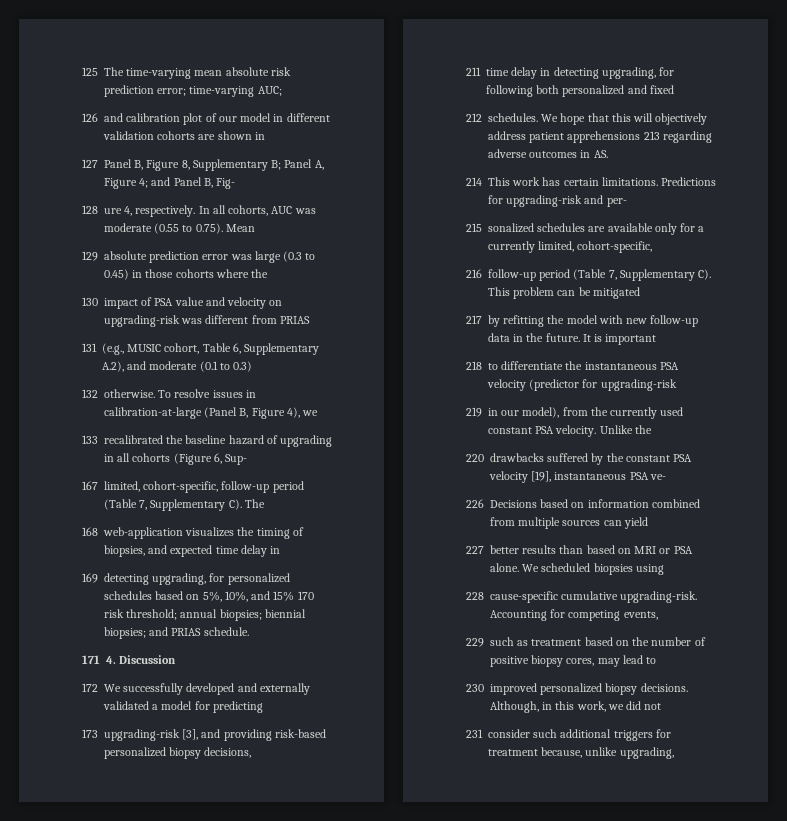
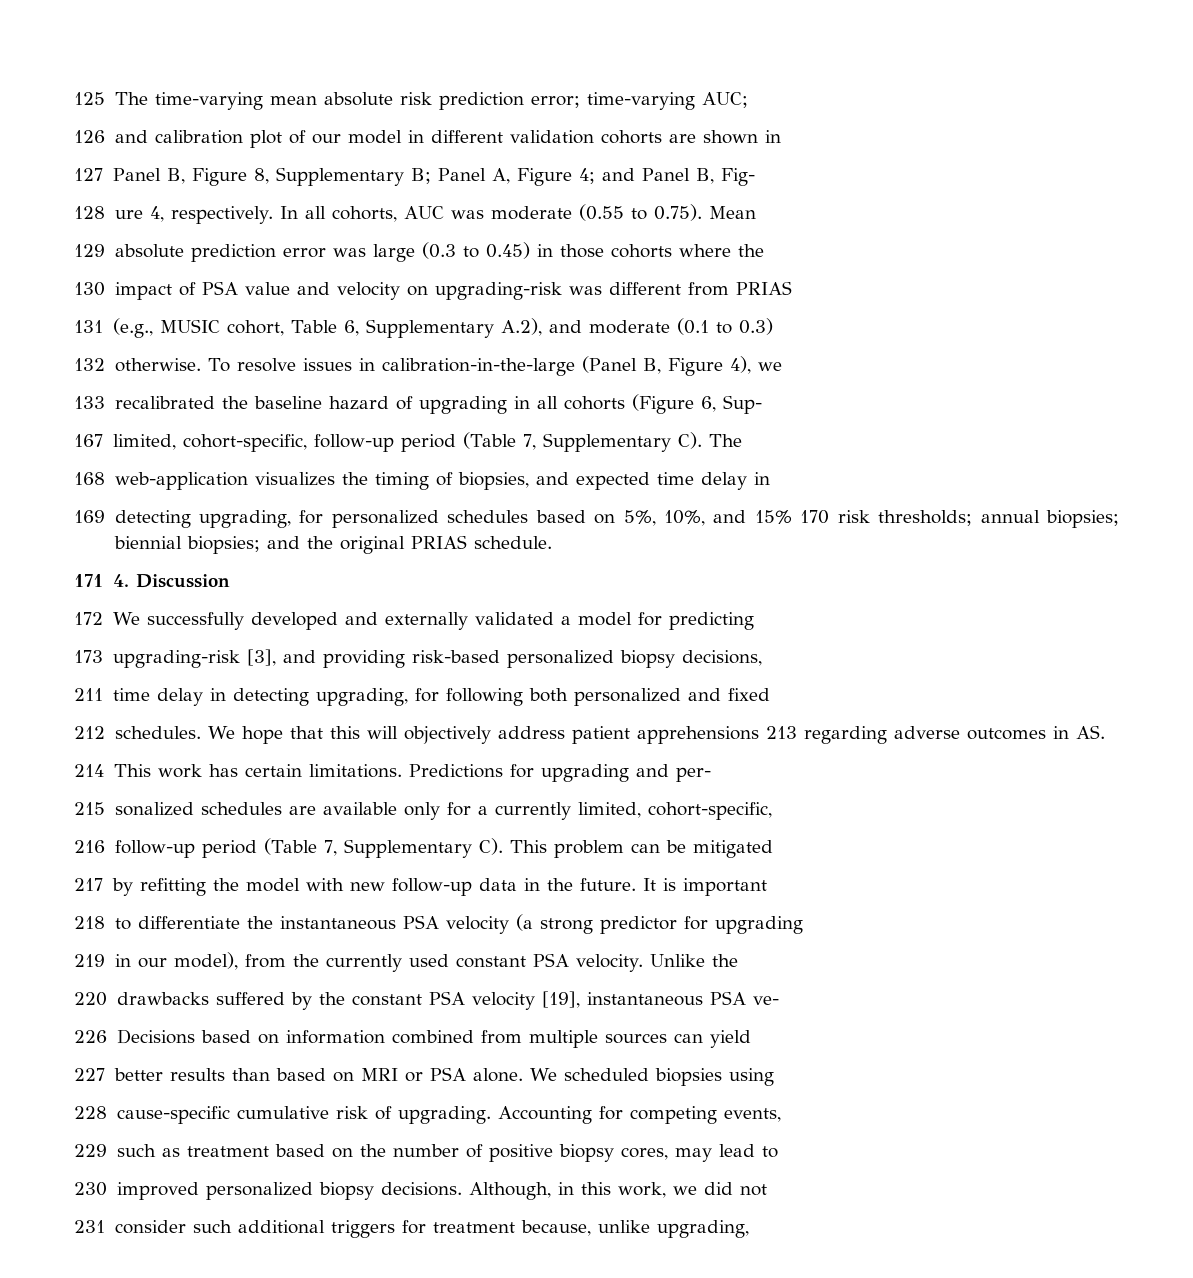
- To resolve issues in calibration-at-large (Panel B, Figure 4), we
+ To resolve issues in calibration-in-the-large (Panel B, Figure 4), we
- 169 detecting upgrading, for personalized schedules based on 5%, 10%, and 15% 170 risk threshold; annual biopsies; biennial biopsies; and PRIAS schedule.
+ 169 detecting upgrading, for personalized schedules based on 5%, 10%, and 15% 170 risk thresholds; annual biopsies; biennial biopsies; and the original PRIAS schedule.
- Predictions for upgrading-risk and per-
+ Predictions for upgrading and per-
- 218 to differentiate the instantaneous PSA velocity (predictor for upgrading-risk
+ 218 to differentiate the instantaneous PSA velocity (a strong predictor for upgrading
- 228 cause-specific cumulative upgrading-risk.
+ 228 cause-specific cumulative risk of upgrading.

